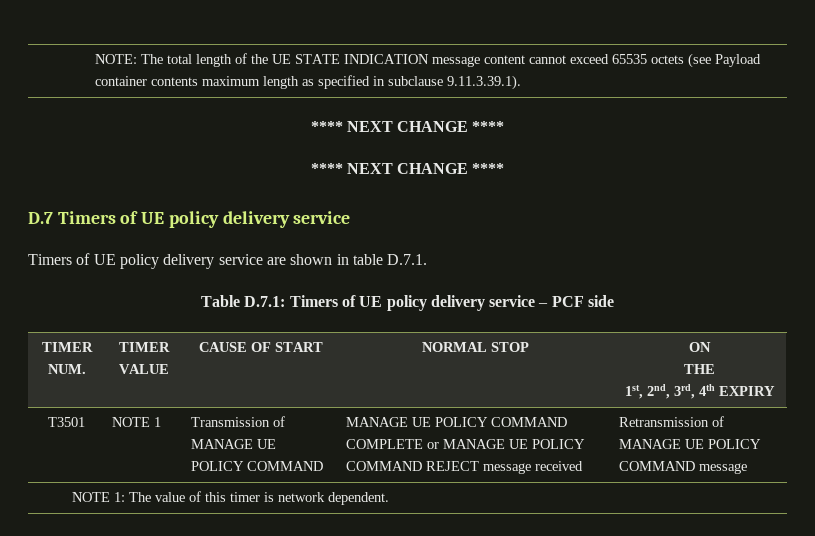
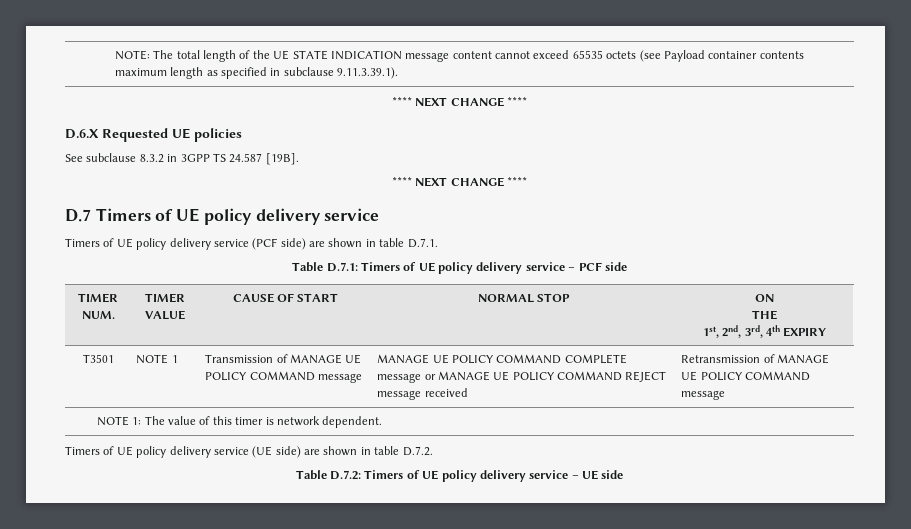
+ D.6.X Requested UE policies
+ See subclause 8.3.2 in 3GPP TS 24.587 [19B].
- Timers of UE policy delivery service are shown in table D.7.1.
+ Timers of UE policy delivery service (PCF side) are shown in table D.7.1.
- T3501 | NOTE 1 | Transmission of MANAGE UE POLICY COMMAND | MANAGE UE POLICY COMMAND COMPLETE or MANAGE UE POLICY COMMAND REJECT message received | Retransmission of MANAGE UE POLICY COMMAND message
+ T3501 | NOTE 1 | Transmission of MANAGE UE POLICY COMMAND message | MANAGE UE POLICY COMMAND COMPLETE message or MANAGE UE POLICY COMMAND REJECT message received | Retransmission of MANAGE UE POLICY COMMAND message
+ Timers of UE policy delivery service (UE side) are shown in table D.7.2.
+ Table D.7.2: Timers of UE policy delivery service – UE side

